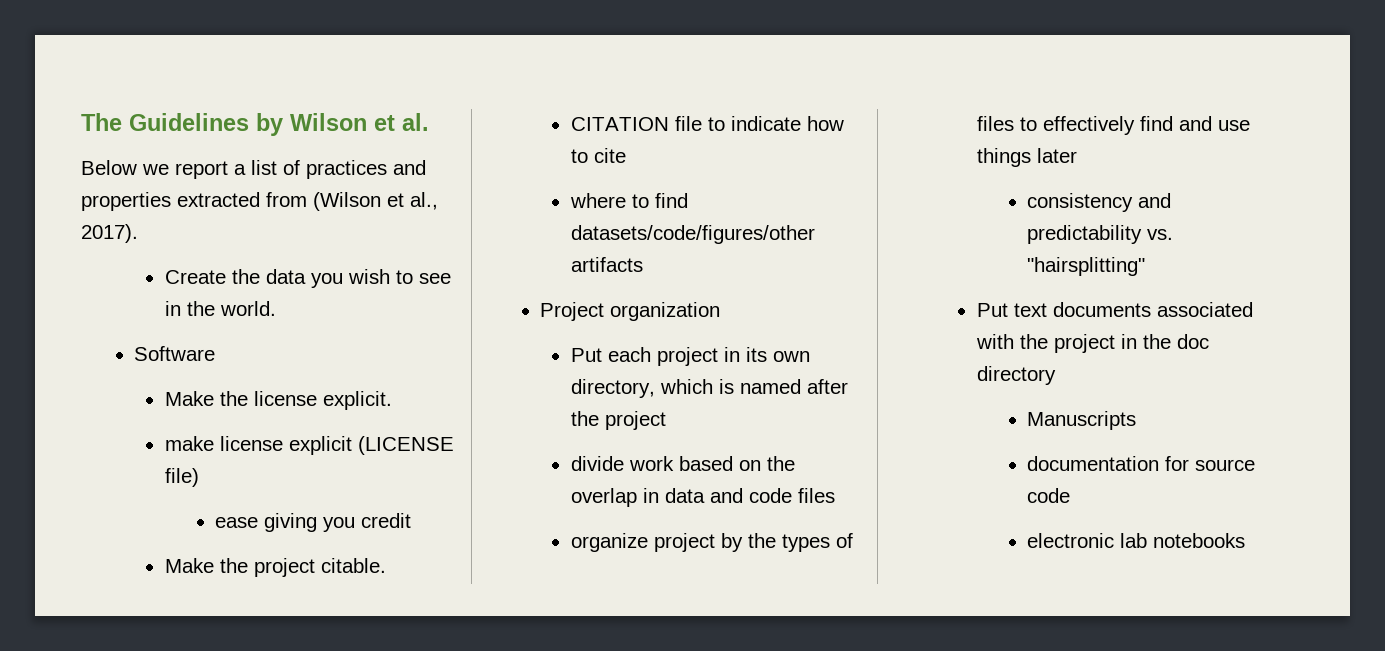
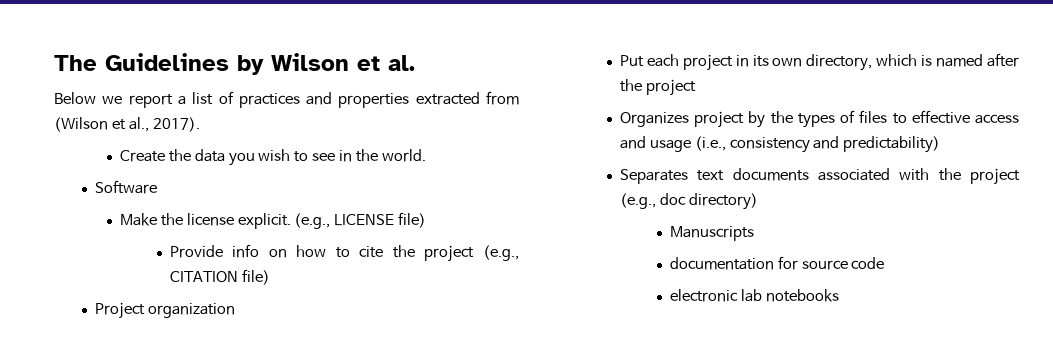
- Make the license explicit.
- make license explicit (LICENSE file)
- ease giving you credit
- Make the project citable.
- CITATION file to indicate how to cite
- where to find datasets/code/figures/other artifacts
+ Make the license explicit. (e.g., LICENSE file)
+ Provide info on how to cite the project (e.g., CITATION file)
- divide work based on the overlap in data and code files
- organize project by the types of files to effectively find and use things later
- consistency and predictability vs. "hairsplitting"
- Put text documents associated with the project in the doc directory
+ Organizes project by the types of files to effective access and usage (i.e., consistency and predictability)
+ Separates text documents associated with the project (e.g., doc directory)

